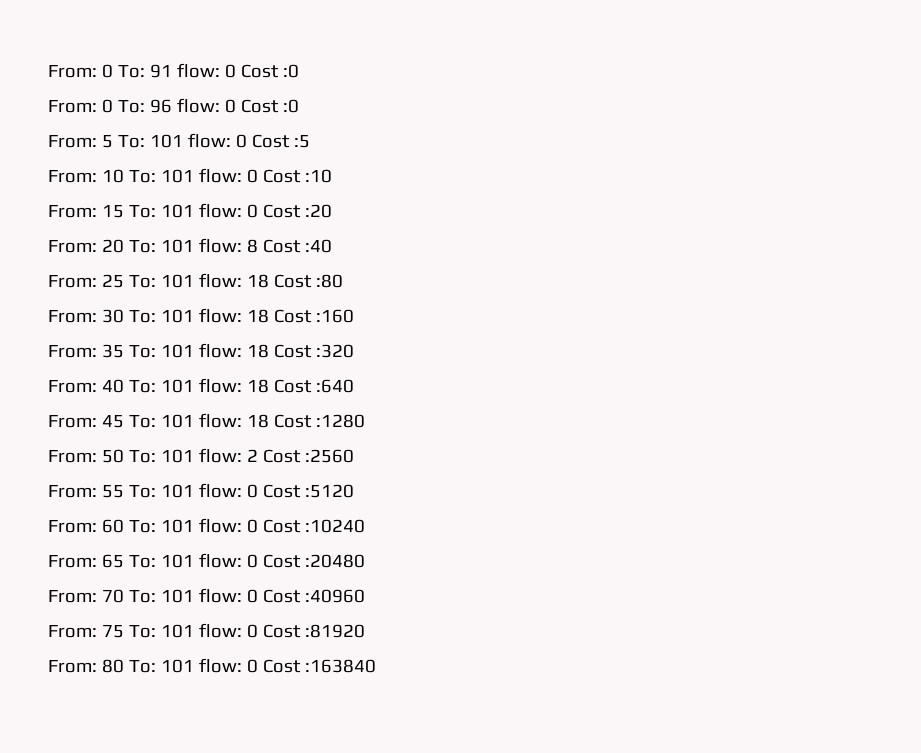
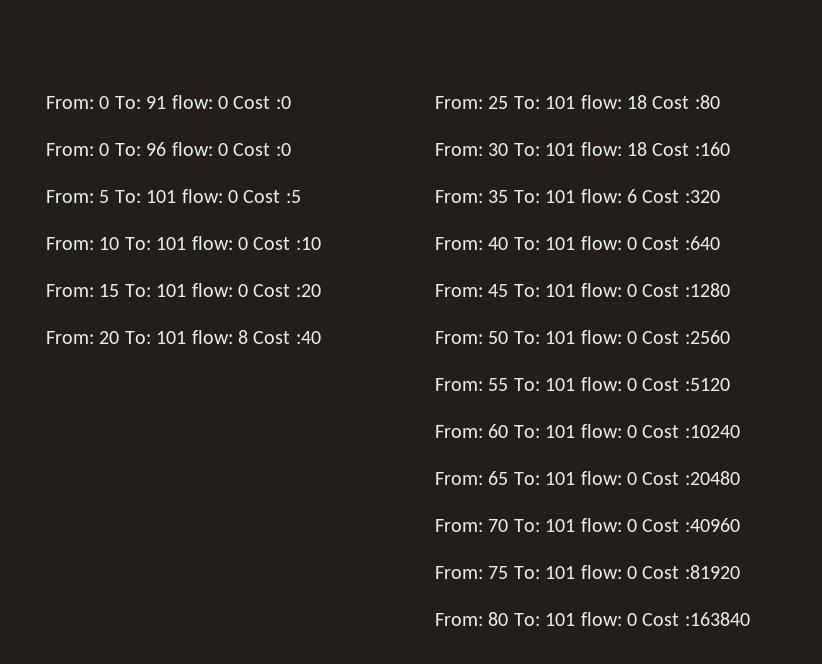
- From: 35 To: 101 flow: 18 Cost :320
+ From: 35 To: 101 flow: 6 Cost :320
- From: 40 To: 101 flow: 18 Cost :640
+ From: 40 To: 101 flow: 0 Cost :640
- From: 45 To: 101 flow: 18 Cost :1280
+ From: 45 To: 101 flow: 0 Cost :1280
- From: 50 To: 101 flow: 2 Cost :2560
+ From: 50 To: 101 flow: 0 Cost :2560

